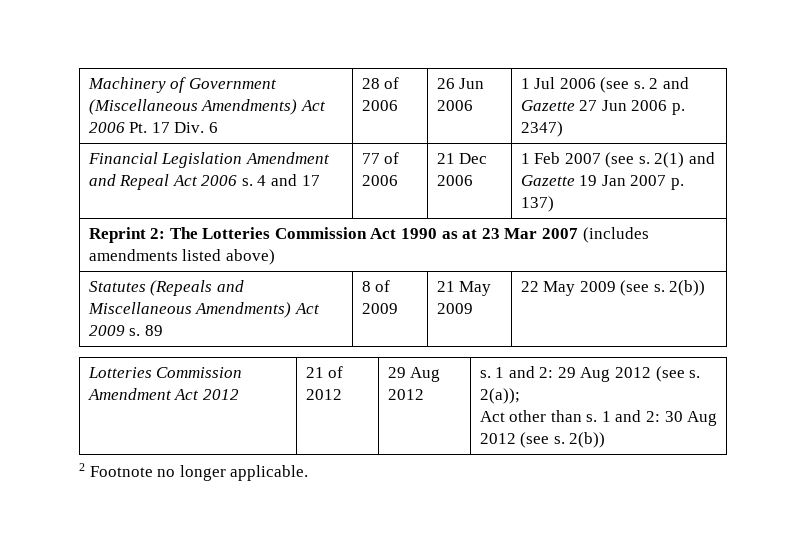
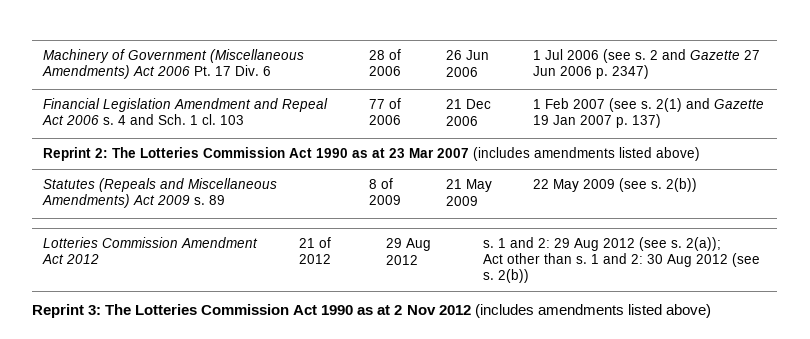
- Financial Legislation Amendment and Repeal Act 2006 s. 4 and 17 | 77 of 2006 | 21 Dec 2006 | 1 Feb 2007 (see s. 2(1) and Gazette 19 Jan 2007 p. 137)
+ Financial Legislation Amendment and Repeal Act 2006 s. 4 and Sch. 1 cl. 103 | 77 of 2006 | 21 Dec 2006 | 1 Feb 2007 (see s. 2(1) and Gazette 19 Jan 2007 p. 137)
- 2 Footnote no longer applicable.
+ Reprint 3: The Lotteries Commission Act 1990 as at 2 Nov 2012 (includes amendments listed above)

